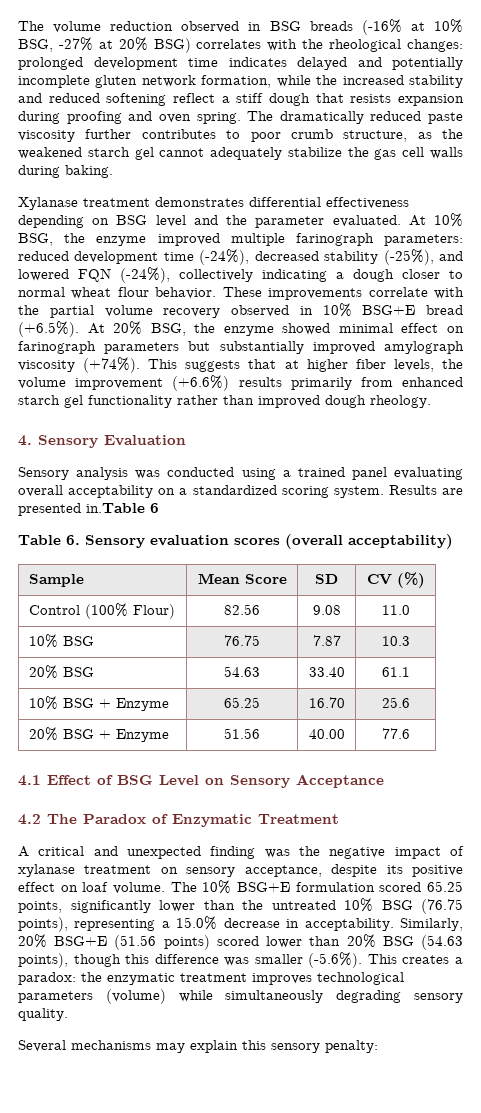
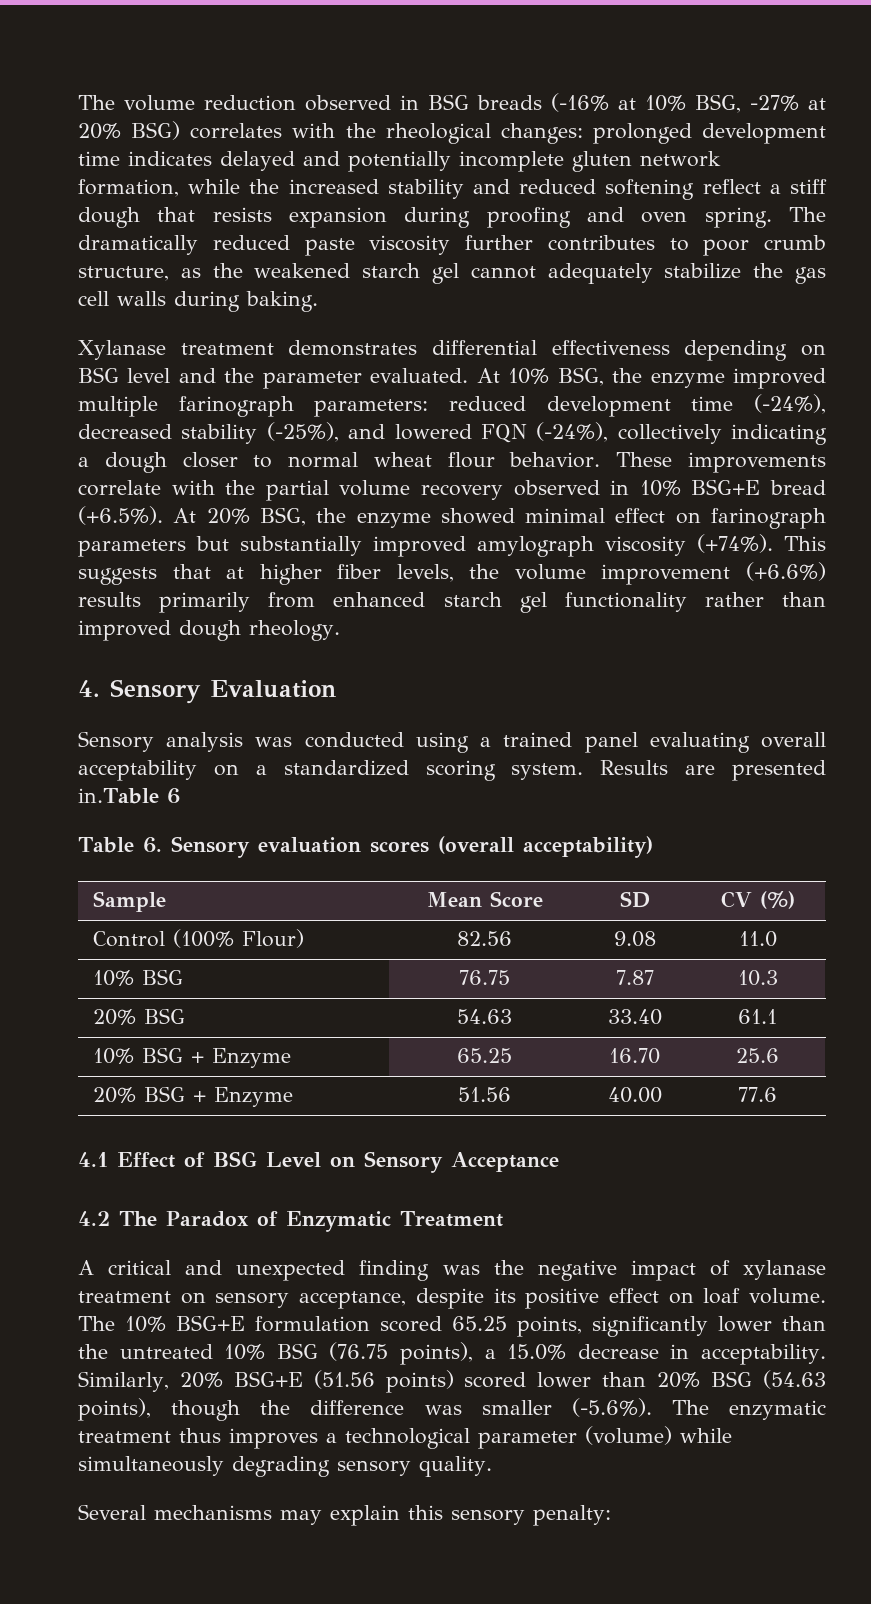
- The 10% BSG+E formulation scored 65.25 points, significantly lower than the untreated 10% BSG (76.75 points), representing a 15.0% decrease in acceptability.
+ The 10% BSG+E formulation scored 65.25 points, significantly lower than the untreated 10% BSG (76.75 points), a 15.0% decrease in acceptability.
- Similarly, 20% BSG+E (51.56 points) scored lower than 20% BSG (54.63 points), though this difference was smaller (-5.6%). This creates a paradox: the enzymatic treatment improves technological parameters (volume) while simultaneously degrading sensory quality.
+ Similarly, 20% BSG+E (51.56 points) scored lower than 20% BSG (54.63 points), though the difference was smaller (-5.6%). The enzymatic treatment thus improves a technological parameter (volume) while simultaneously degrading sensory quality.

